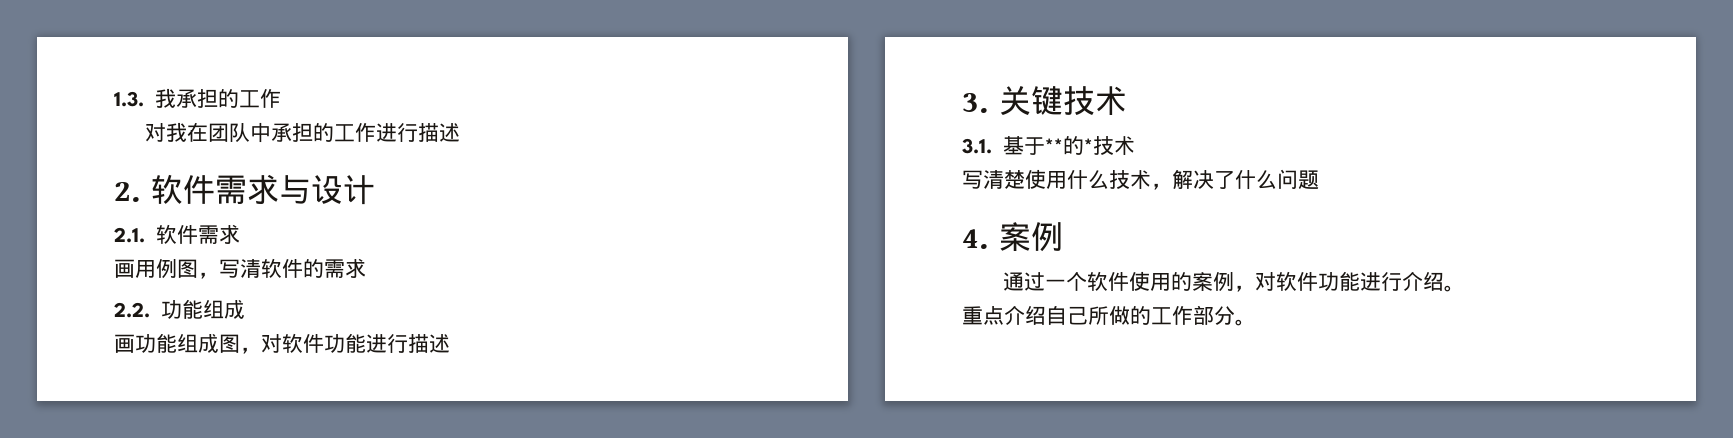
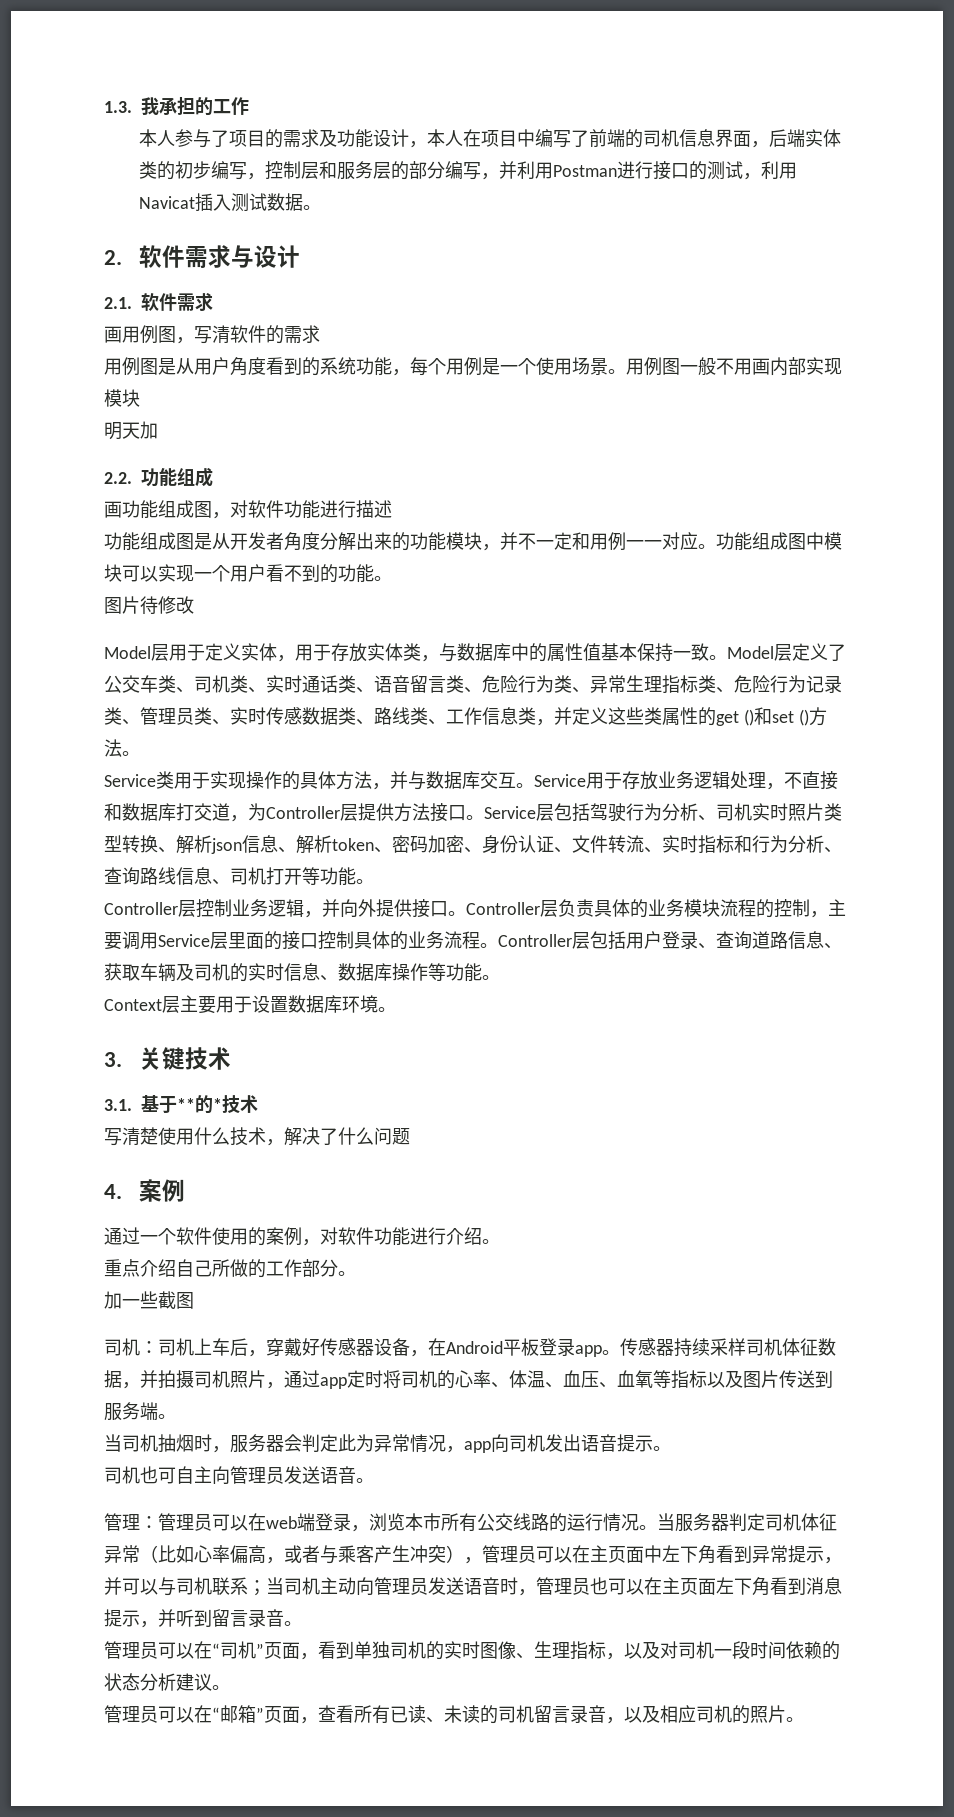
- 对我在团队中承担的工作进行描述
+ 本人参与了项目的需求及功能设计，本人在项目中编写了前端的司机信息界面，后端实体类的初步编写，控制层和服务层的部分编写，并利用Postman进行接口的测试，利用Navicat插入测试数据。
+ 用例图是从用户角度看到的系统功能，每个用例是一个使用场景。用例图一般不用画内部实现模块
+ 明天加
+ 功能组成图是从开发者角度分解出来的功能模块，并不一定和用例一一对应。功能组成图中模块可以实现一个用户看不到的功能。
+ 图片待修改
+ Model层用于定义实体，用于存放实体类，与数据库中的属性值基本保持一致。Model层定义了公交车类、司机类、实时通话类、语音留言类、危险行为类、异常生理指标类、危险行为记录类、管理员类、实时传感数据类、路线类、工作信息类，并定义这些类属性的get ()和set ()方法。
+ Service类用于实现操作的具体方法，并与数据库交互。Service用于存放业务逻辑处理，不直接和数据库打交道，为Controller层提供方法接口。Service层包括驾驶行为分析、司机实时照片类型转换、解析json信息、解析token、密码加密、身份认证、文件转流、实时指标和行为分析、查询路线信息、司机打开等功能。
+ Controller层控制业务逻辑，并向外提供接口。Controller层负责具体的业务模块流程的控制，主要调用Service层里面的接口控制具体的业务流程。Controller层包括用户登录、查询道路信息、获取车辆及司机的实时信息、数据库操作等功能。
+ Context层主要用于设置数据库环境。
+ 加一些截图
+ 司机：司机上车后，穿戴好传感器设备，在Android平板登录app。传感器持续采样司机体征数据，并拍摄司机照片，通过app定时将司机的心率、体温、血压、血氧等指标以及图片传送到服务端。
+ 当司机抽烟时，服务器会判定此为异常情况，app向司机发出语音提示。
+ 司机也可自主向管理员发送语音。
+ 管理：管理员可以在web端登录，浏览本市所有公交线路的运行情况。当服务器判定司机体征异常（比如心率偏高，或者与乘客产生冲突），管理员可以在主页面中左下角看到异常提示，并可以与司机联系；当司机主动向管理员发送语音时，管理员也可以在主页面左下角看到消息提示，并听到留言录音。
+ 管理员可以在“司机”页面，看到单独司机的实时图像、生理指标，以及对司机一段时间依赖的状态分析建议。
+ 管理员可以在“邮箱”页面，查看所有已读、未读的司机留言录音，以及相应司机的照片。

